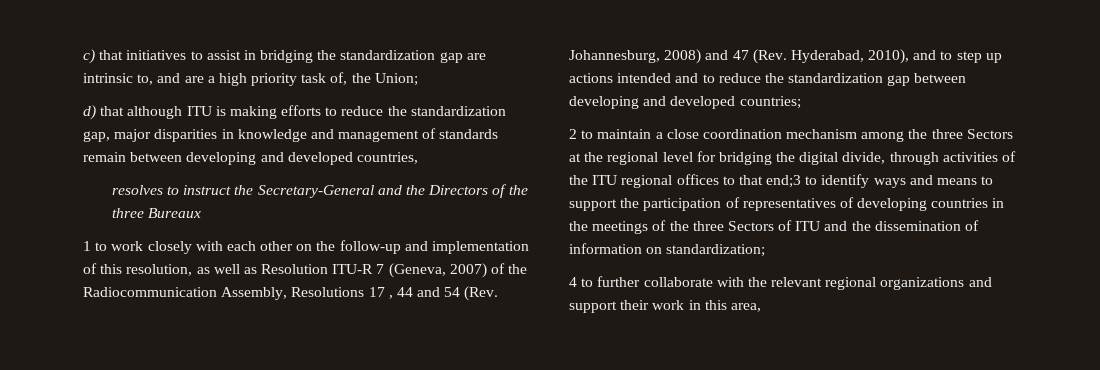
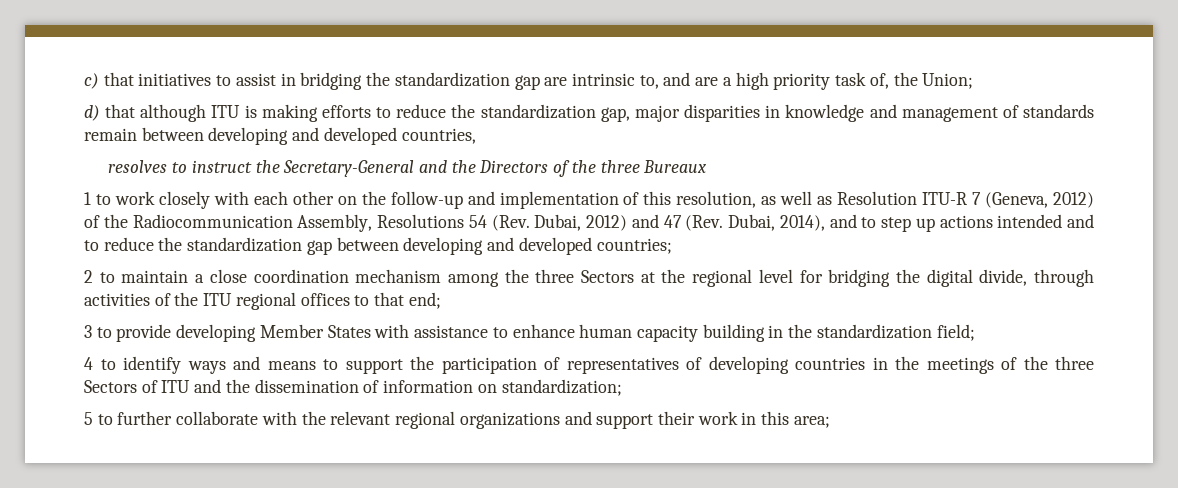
- 1 to work closely with each other on the follow-up and implementation of this resolution, as well as Resolution ITU-R 7 (Geneva, 2007) of the Radiocommunication Assembly, Resolutions 17 , 44 and 54 (Rev. Johannesburg, 2008) and 47 (Rev. Hyderabad, 2010), and to step up actions intended and to reduce the standardization gap between developing and developed countries;
+ 1 to work closely with each other on the follow-up and implementation of this resolution, as well as Resolution ITU-R 7 (Geneva, 2012) of the Radiocommunication Assembly, Resolutions 54 (Rev. Dubai, 2012) and 47 (Rev. Dubai, 2014), and to step up actions intended and to reduce the standardization gap between developing and developed countries;
- 2 to maintain a close coordination mechanism among the three Sectors at the regional level for bridging the digital divide, through activities of the ITU regional offices to that end;3 to identify ways and means to support the participation of representatives of developing countries in the meetings of the three Sectors of ITU and the dissemination of information on standardization;
+ 2 to maintain a close coordination mechanism among the three Sectors at the regional level for bridging the digital divide, through activities of the ITU regional offices to that end;
+ 3 to provide developing Member States with assistance to enhance human capacity building in the standardization field;
+ 4 to identify ways and means to support the participation of representatives of developing countries in the meetings of the three Sectors of ITU and the dissemination of information on standardization;
- 4 to further collaborate with the relevant regional organizations and support their work in this area,
+ 5 to further collaborate with the relevant regional organizations and support their work in this area;

